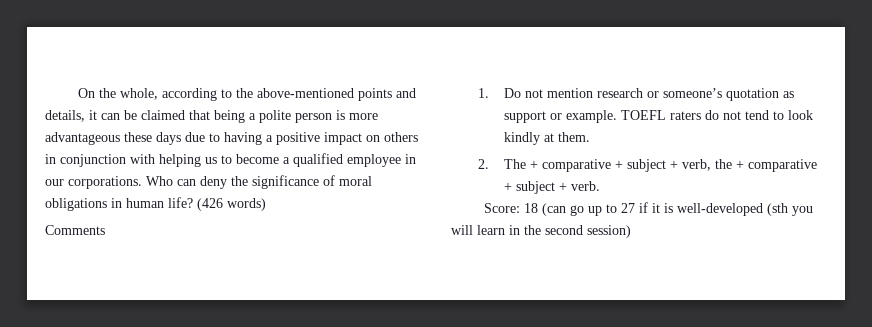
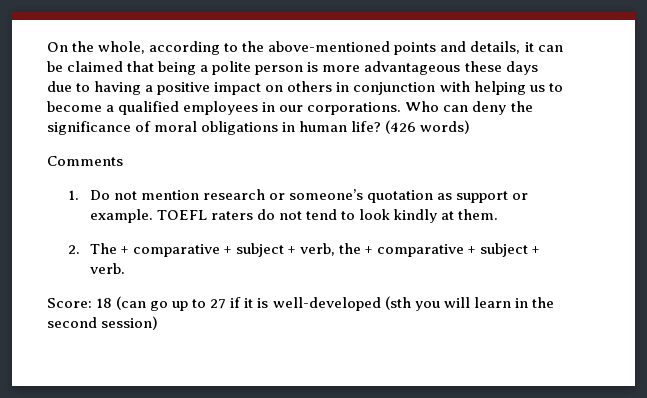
- On the whole, according to the above-mentioned points and details, it can be claimed that being a polite person is more advantageous these days due to having a positive impact on others in conjunction with helping us to become a qualified employee in our corporations.
+ On the whole, according to the above-mentioned points and details, it can be claimed that being a polite person is more advantageous these days due to having a positive impact on others in conjunction with helping us to become a qualified employees in our corporations.

